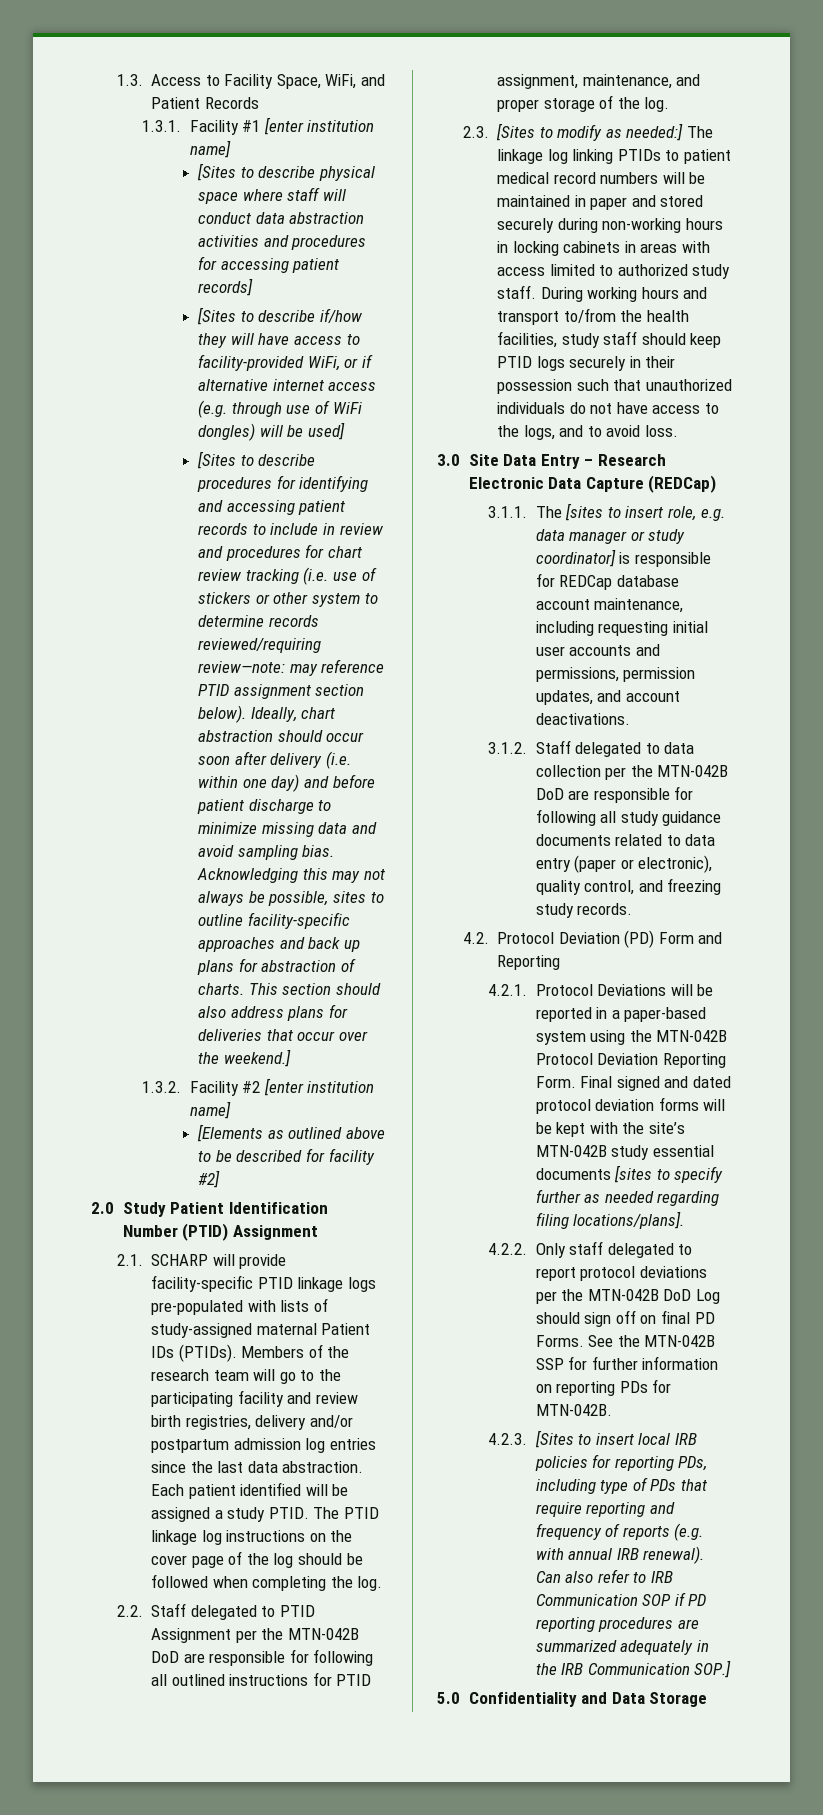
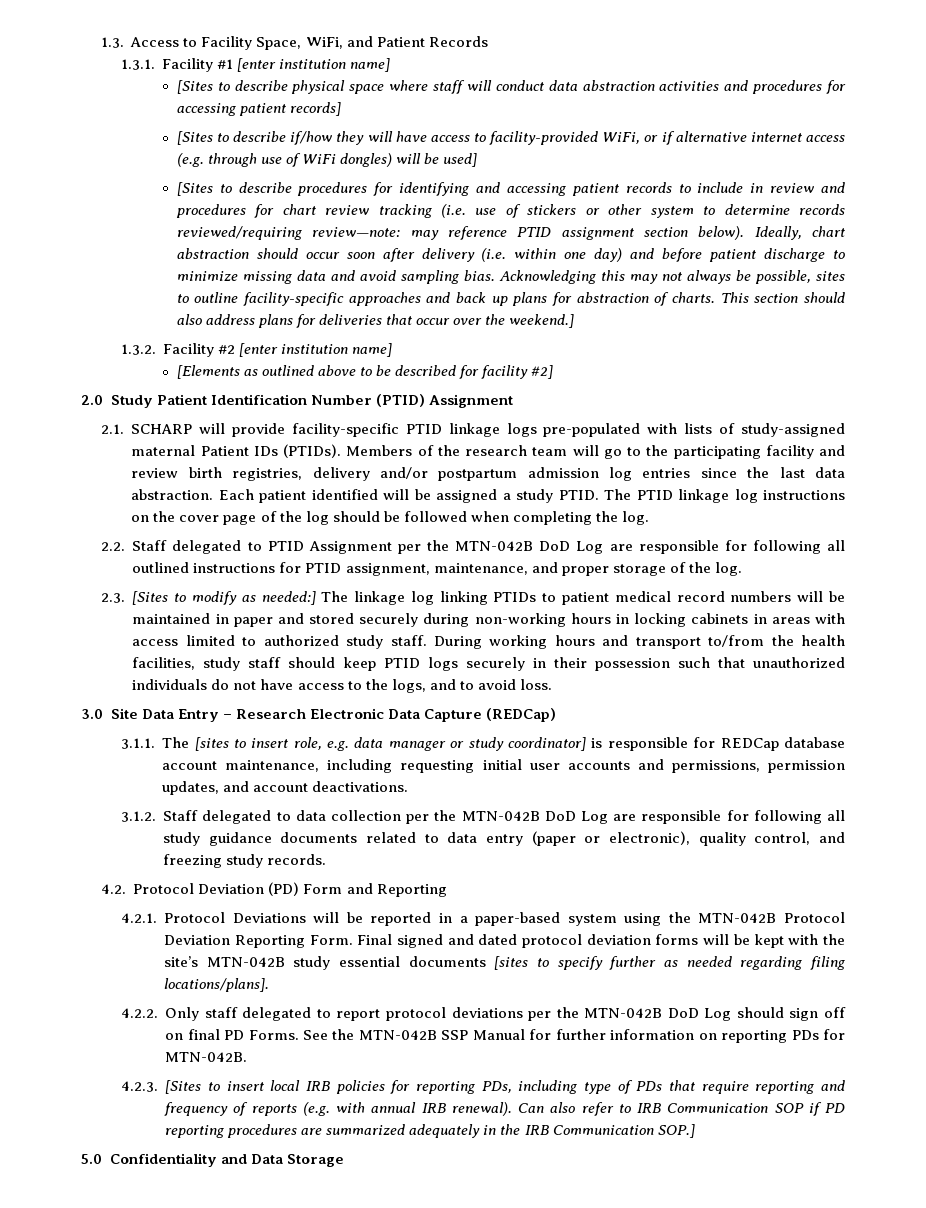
- 2.2. Staff delegated to PTID Assignment per the MTN-042B DoD are responsible for following all outlined instructions for PTID assignment, maintenance, and proper storage of the log.
+ 2.2. Staff delegated to PTID Assignment per the MTN-042B DoD Log are responsible for following all outlined instructions for PTID assignment, maintenance, and proper storage of the log.
- 3.1.2. Staff delegated to data collection per the MTN-042B DoD are responsible for following all study guidance documents related to data entry (paper or electronic), quality control, and freezing study records.
+ 3.1.2. Staff delegated to data collection per the MTN-042B DoD Log are responsible for following all study guidance documents related to data entry (paper or electronic), quality control, and freezing study records.
- See the MTN-042B SSP for further information on reporting PDs for MTN-042B.
+ See the MTN-042B SSP Manual for further information on reporting PDs for MTN-042B.

